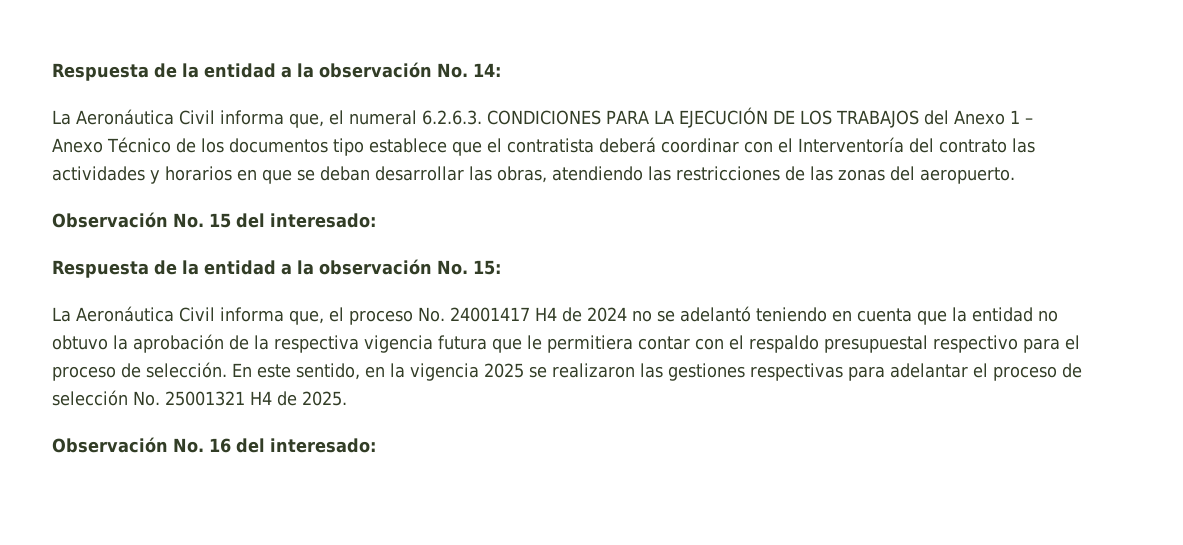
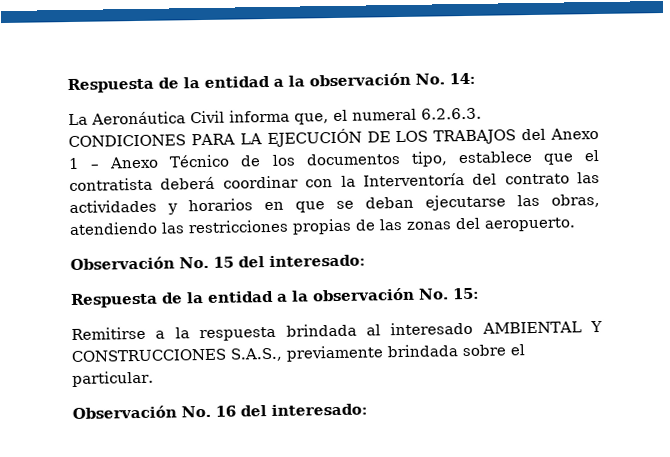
- La Aeronáutica Civil informa que, el numeral 6.2.6.3. CONDICIONES PARA LA EJECUCIÓN DE LOS TRABAJOS del Anexo 1 – Anexo Técnico de los documentos tipo establece que el contratista deberá coordinar con el Interventoría del contrato las actividades y horarios en que se deban desarrollar las obras, atendiendo las restricciones de las zonas del aeropuerto.
+ La Aeronáutica Civil informa que, el numeral 6.2.6.3. CONDICIONES PARA LA EJECUCIÓN DE LOS TRABAJOS del Anexo 1 – Anexo Técnico de los documentos tipo, establece que el contratista deberá coordinar con la Interventoría del contrato las actividades y horarios en que se deban ejecutarse las obras, atendiendo las restricciones propias de las zonas del aeropuerto.
- La Aeronáutica Civil informa que, el proceso No. 24001417 H4 de 2024 no se adelantó teniendo en cuenta que la entidad no obtuvo la aprobación de la respectiva vigencia futura que le permitiera contar con el respaldo presupuestal respectivo para el proceso de selección. En este sentido, en la vigencia 2025 se realizaron las gestiones respectivas para adelantar el proceso de selección No. 25001321 H4 de 2025.
+ Remitirse a la respuesta brindada al interesado AMBIENTAL Y CONSTRUCCIONES S.A.S., previamente brindada sobre el particular.

